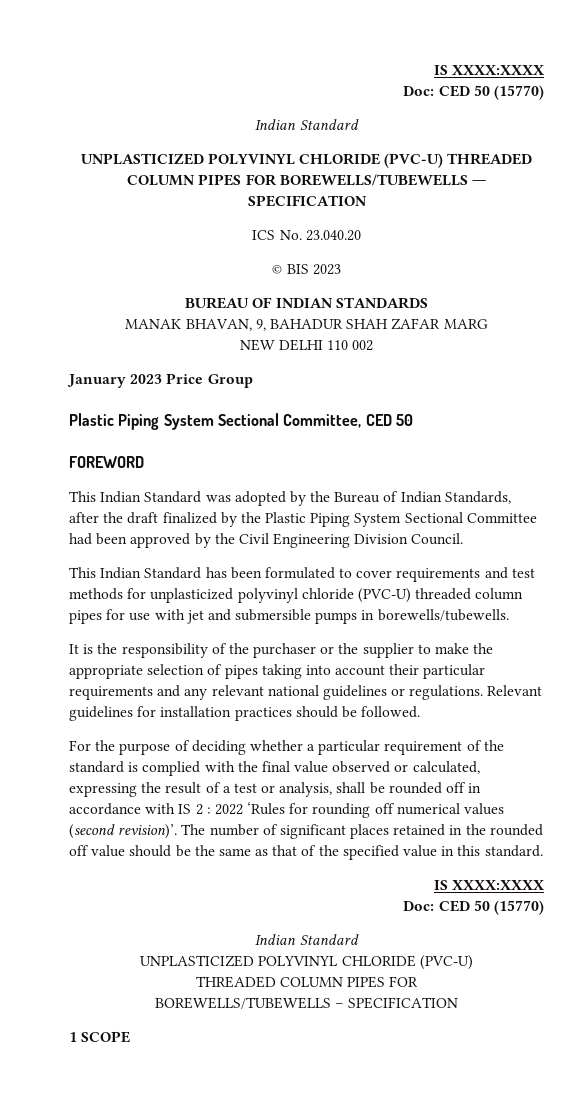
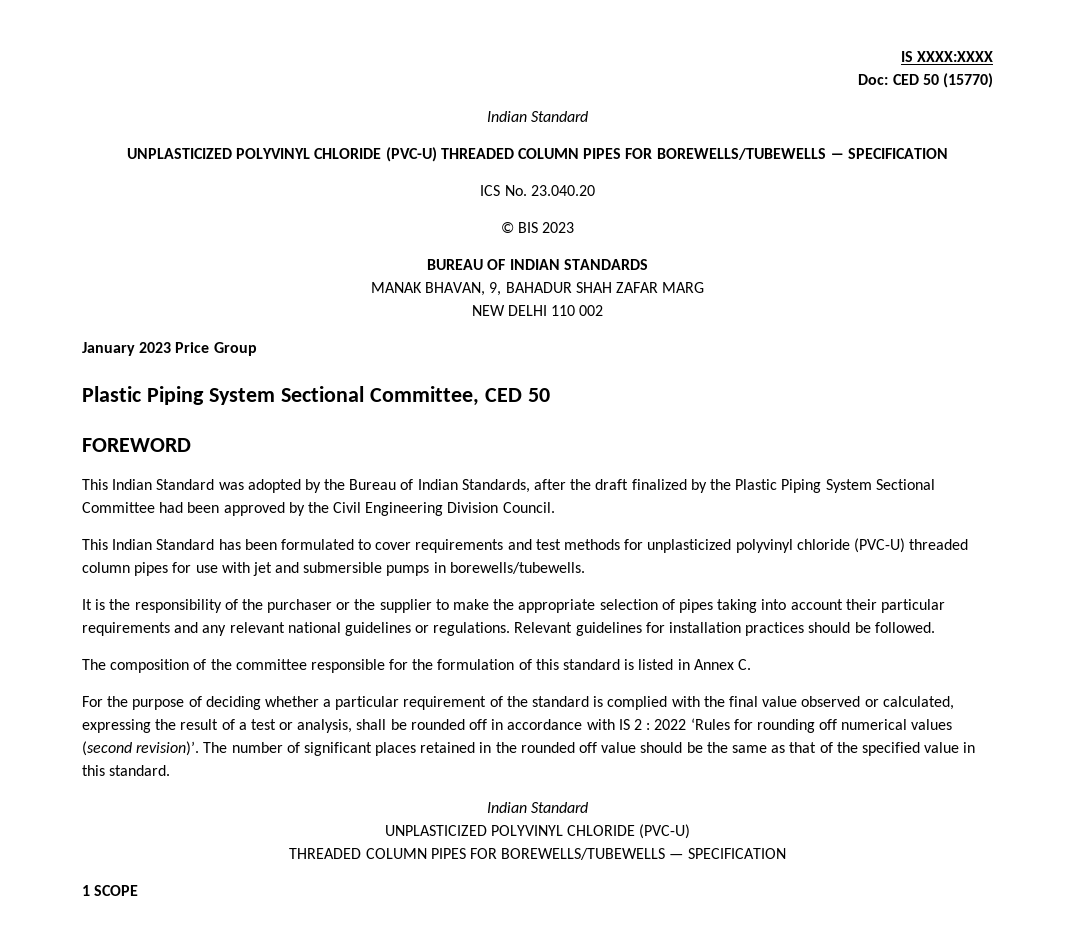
+ The composition of the committee responsible for the formulation of this standard is listed in Annex C.
  The number of significant places retained in the rounded off value should be the same as that of the specified value in this standard.
- IS XXXX:XXXX
- Doc: CED 50 (15770)
  Indian Standard
  UNPLASTICIZED POLYVINYL CHLORIDE (PVC-U)
- THREADED COLUMN PIPES FOR
- BOREWELLS/TUBEWELLS – SPECIFICATION
+ THREADED COLUMN PIPES FOR BOREWELLS/TUBEWELLS — SPECIFICATION

